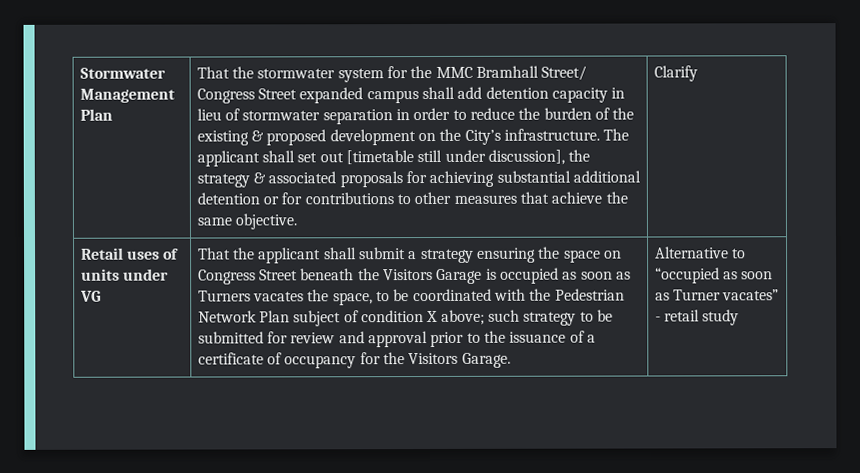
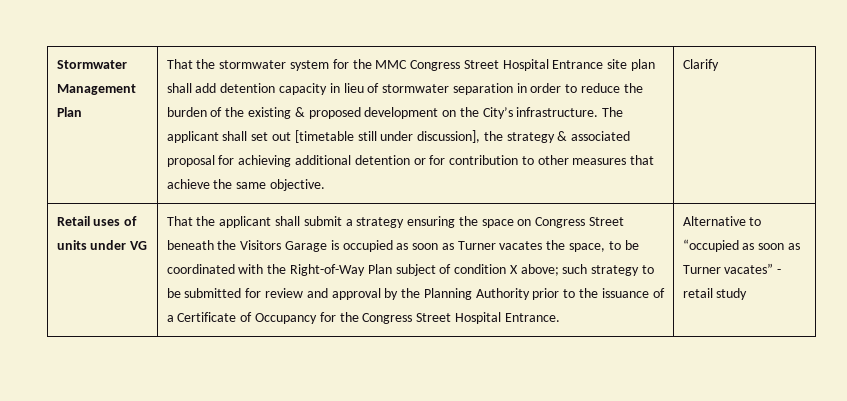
- That the stormwater system for the MMC Bramhall Street/ Congress Street expanded campus shall add detention capacity in lieu of stormwater separation in order to reduce the burden of the existing & proposed development on the City’s infrastructure.
+ That the stormwater system for the MMC Congress Street Hospital Entrance site plan shall add detention capacity in lieu of stormwater separation in order to reduce the burden of the existing & proposed development on the City’s infrastructure.
- The applicant shall set out [timetable still under discussion], the strategy & associated proposals for achieving substantial additional detention or for contributions to other measures that achieve the same objective.
+ The applicant shall set out [timetable still under discussion], the strategy & associated proposal for achieving additional detention or for contribution to other measures that achieve the same objective.
- That the applicant shall submit a strategy ensuring the space on Congress Street beneath the Visitors Garage is occupied as soon as Turners vacates the space, to be coordinated with the Pedestrian Network Plan subject of condition X above; such strategy to be submitted for review and approval prior to the issuance of a certificate of occupancy for the Visitors Garage.
+ That the applicant shall submit a strategy ensuring the space on Congress Street beneath the Visitors Garage is occupied as soon as Turner vacates the space, to be coordinated with the Right-of-Way Plan subject of condition X above; such strategy to be submitted for review and approval by the Planning Authority prior to the issuance of a Certificate of Occupancy for the Congress Street Hospital Entrance.

